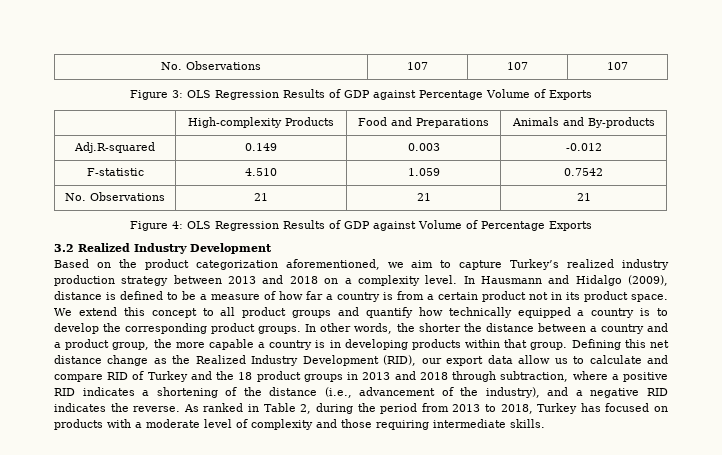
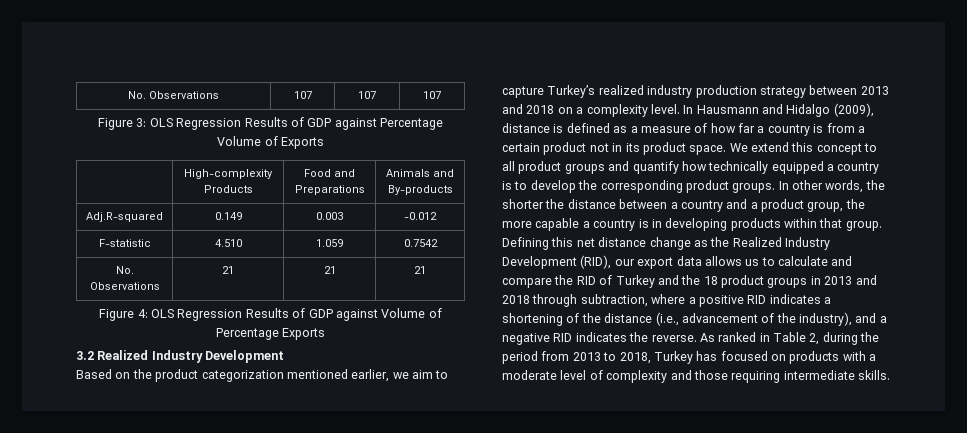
- Based on the product categorization aforementioned, we aim to capture Turkey’s realized industry production strategy between 2013 and 2018 on a complexity level.
+ Based on the product categorization mentioned earlier, we aim to capture Turkey’s realized industry production strategy between 2013 and 2018 on a complexity level.
- In Hausmann and Hidalgo (2009), distance is defined to be a measure of how far a country is from a certain product not in its product space.
+ In Hausmann and Hidalgo (2009), distance is defined as a measure of how far a country is from a certain product not in its product space.
- Defining this net distance change as the Realized Industry Development (RID), our export data allow us to calculate and compare RID of Turkey and the 18 product groups in 2013 and 2018 through subtraction, where a positive RID indicates a shortening of the distance (i.e., advancement of the industry), and a negative RID indicates the reverse.
+ Defining this net distance change as the Realized Industry Development (RID), our export data allows us to calculate and compare the RID of Turkey and the 18 product groups in 2013 and 2018 through subtraction, where a positive RID indicates a shortening of the distance (i.e., advancement of the industry), and a negative RID indicates the reverse.

